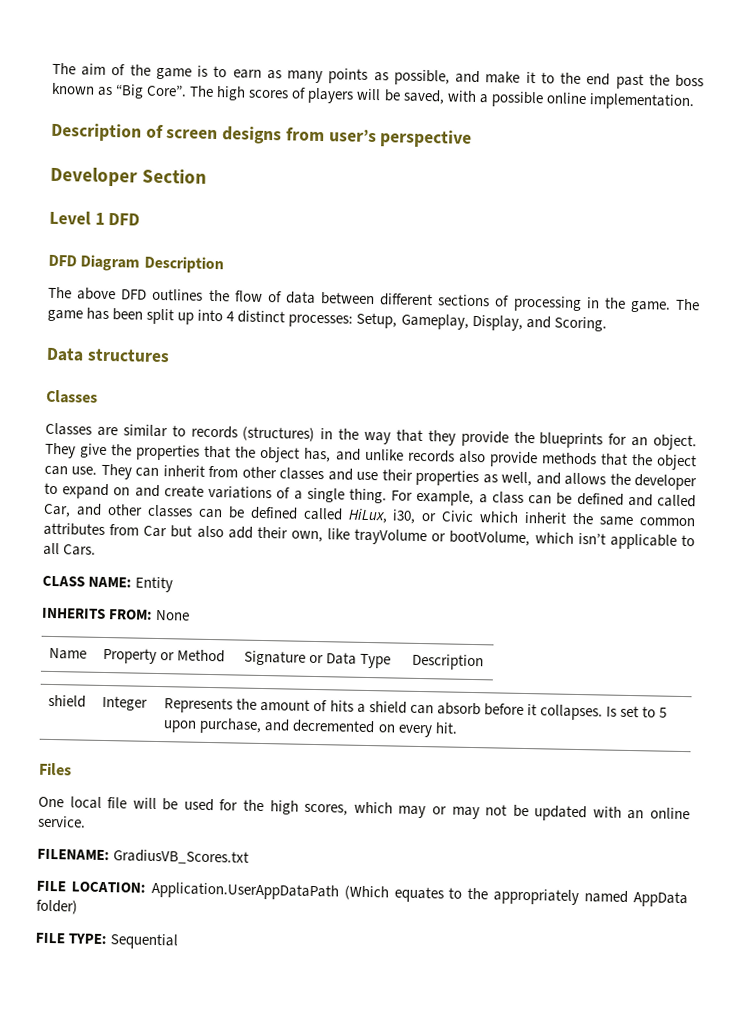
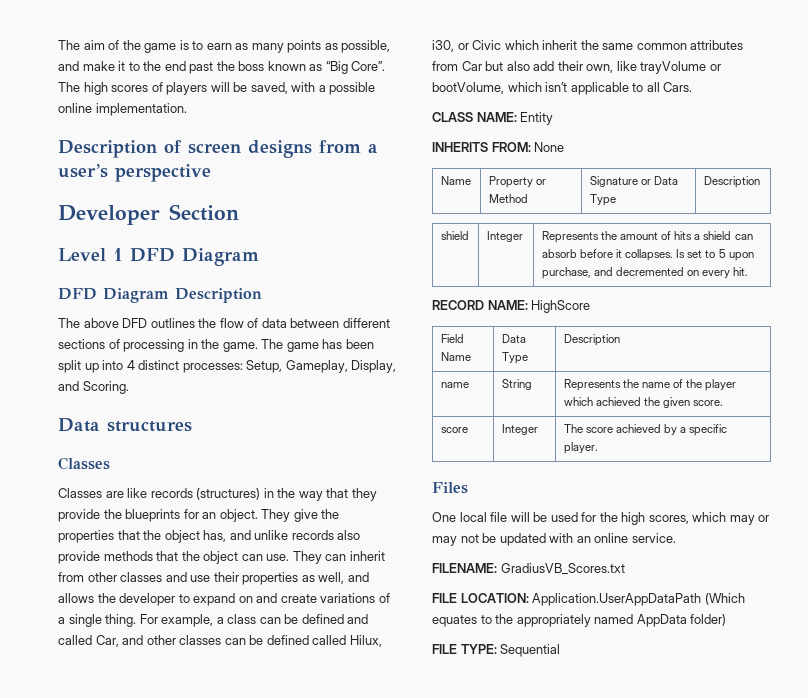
- Description of screen designs from user’s perspective
+ Description of screen designs from a user’s perspective
- Level 1 DFD
+ Level 1 DFD Diagram
- Classes are similar to records (structures) in the way that they provide the blueprints for an object.
+ Classes are like records (structures) in the way that they provide the blueprints for an object.
- For example, a class can be defined and called Car, and other classes can be defined called HiLux, i30, or Civic which inherit the same common attributes from Car but also add their own, like trayVolume or bootVolume, which isn’t applicable to all Cars.
+ For example, a class can be defined and called Car, and other classes can be defined called Hilux, i30, or Civic which inherit the same common attributes from Car but also add their own, like trayVolume or bootVolume, which isn’t applicable to all Cars.
+ RECORD NAME: HighScore
+ Field Name | Data Type | Description
+ name | String | Represents the name of the player which achieved the given score.
+ score | Integer | The score achieved by a specific player.

